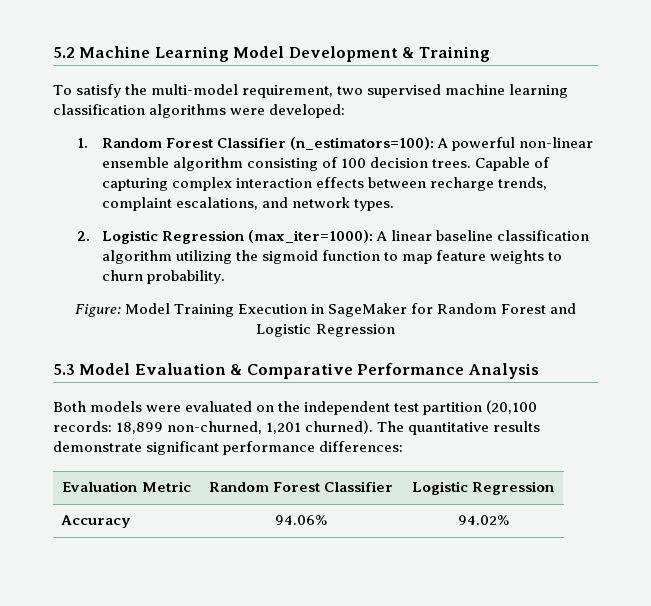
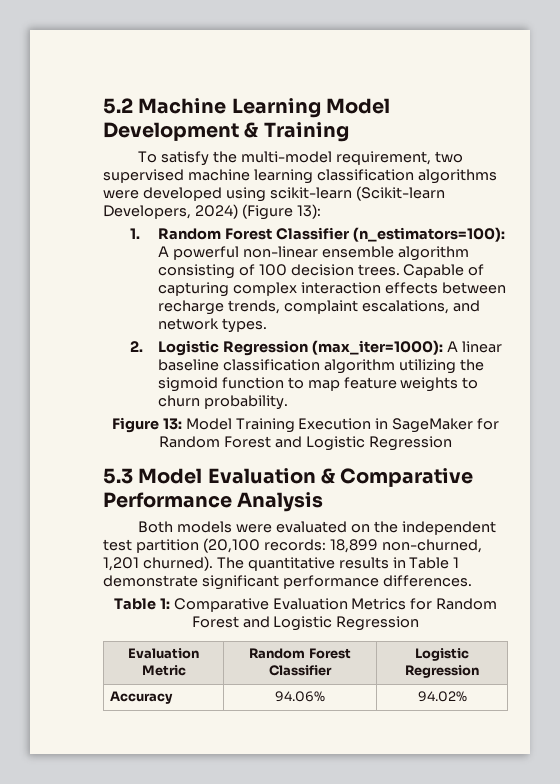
- To satisfy the multi-model requirement, two supervised machine learning classification algorithms were developed:
+ To satisfy the multi-model requirement, two supervised machine learning classification algorithms were developed using scikit-learn (Scikit-learn Developers, 2024) (Figure 13):
- Figure: Model Training Execution in SageMaker for Random Forest and Logistic Regression
+ Figure 13: Model Training Execution in SageMaker for Random Forest and Logistic Regression
- The quantitative results demonstrate significant performance differences:
+ The quantitative results in Table 1 demonstrate significant performance differences.
+ Table 1: Comparative Evaluation Metrics for Random Forest and Logistic Regression

